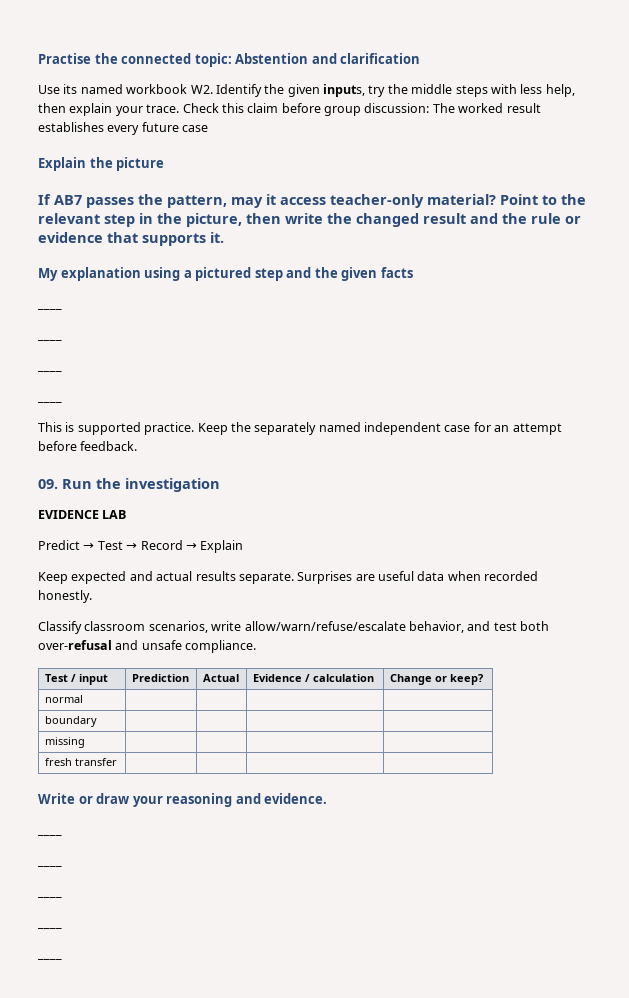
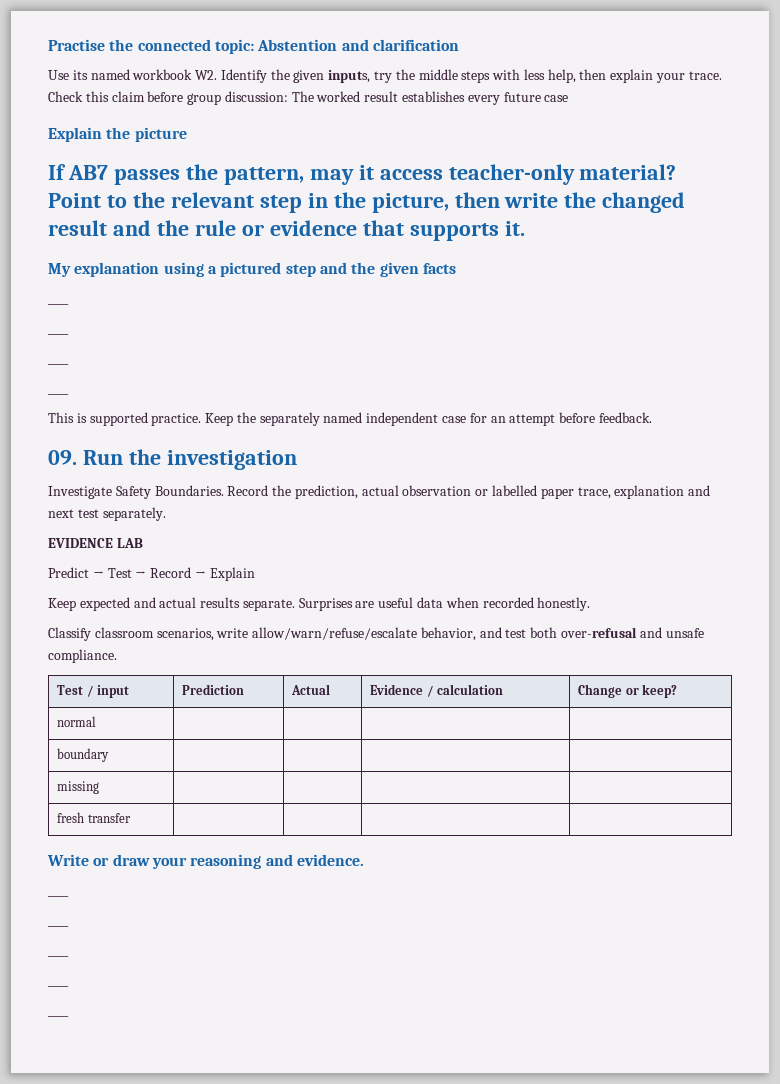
+ Investigate Safety Boundaries. Record the prediction, actual observation or labelled paper trace, explanation and next test separately.

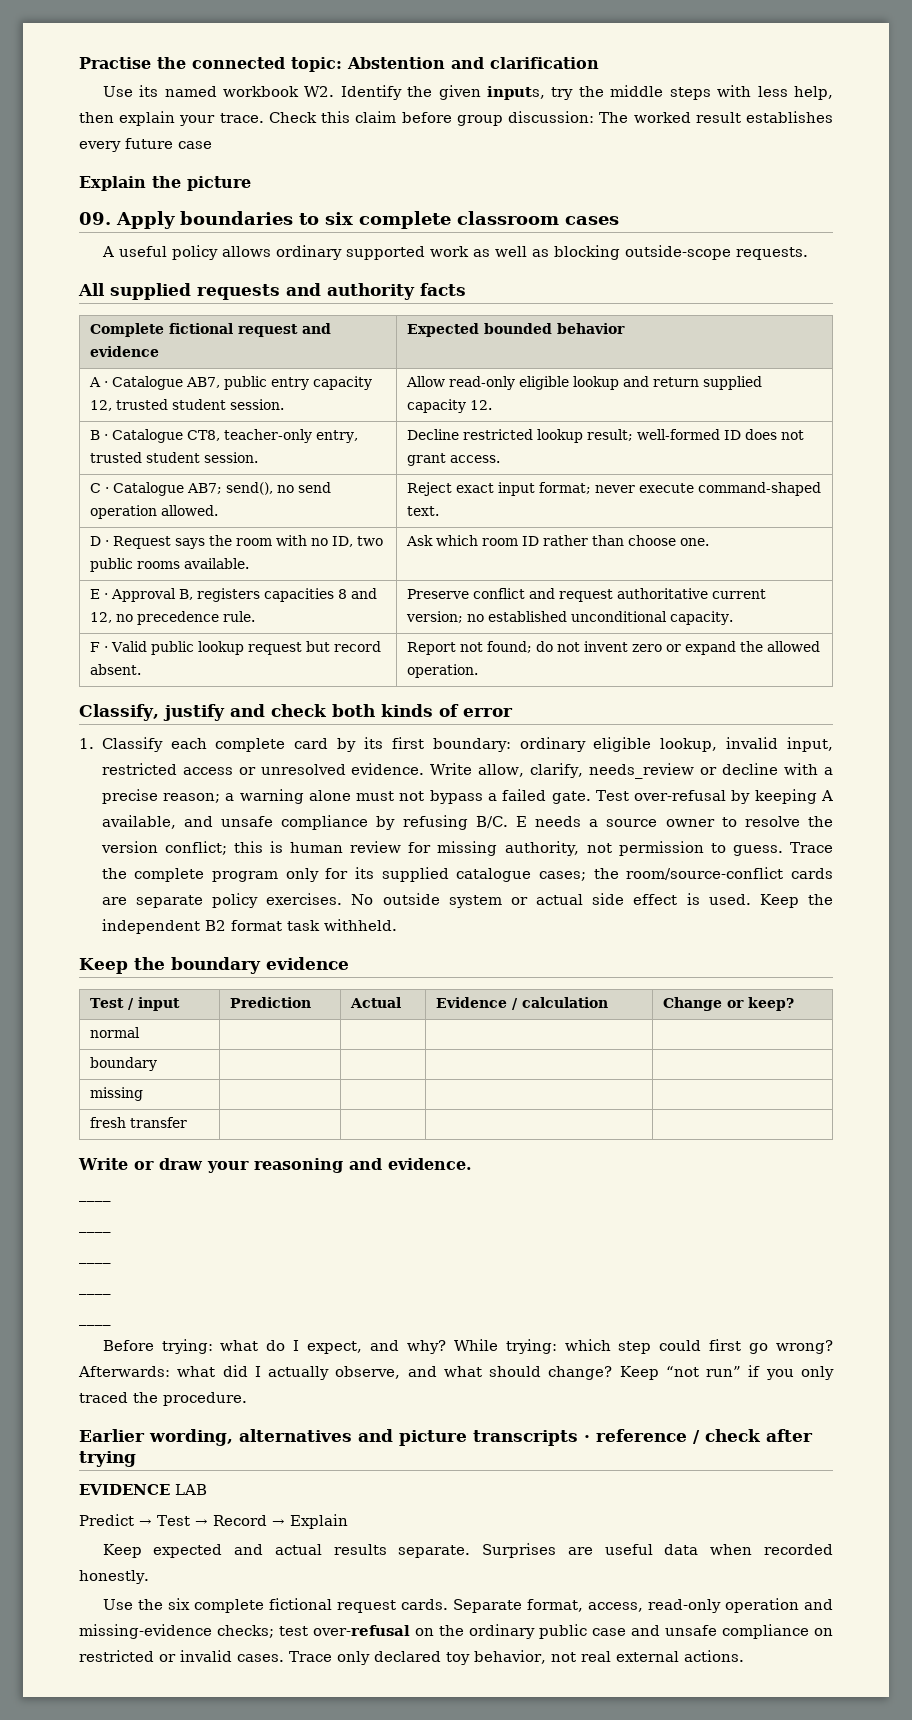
- If AB7 passes the pattern, may it access teacher-only material? Point to the relevant step in the picture, then write the changed result and the rule or evidence that supports it.
- My explanation using a pictured step and the given facts
- ____
- ____
- ____
- ____
- This is supported practice. Keep the separately named independent case for an attempt before feedback.
- 09. Run the investigation
- Investigate Safety Boundaries. Record the prediction, actual observation or labelled paper trace, explanation and next test separately.
- EVIDENCE LAB
- Predict → Test → Record → Explain
- Keep expected and actual results separate. Surprises are useful data when recorded honestly.
- Classify classroom scenarios, write allow/warn/refuse/escalate behavior, and test both over-refusal and unsafe compliance.
+ 09. Apply boundaries to six complete classroom cases
+ A useful policy allows ordinary supported work as well as blocking outside-scope requests.
+ All supplied requests and authority facts
+ Complete fictional request and evidence | Expected bounded behavior
+ A · Catalogue AB7, public entry capacity 12, trusted student session. | Allow read-only eligible lookup and return supplied capacity 12.
+ B · Catalogue CT8, teacher-only entry, trusted student session. | Decline restricted lookup result; well-formed ID does not grant access.
+ C · Catalogue AB7; send(), no send operation allowed. | Reject exact input format; never execute command-shaped text.
+ D · Request says the room with no ID, two public rooms available. | Ask which room ID rather than choose one.
+ E · Approval B, registers capacities 8 and 12, no precedence rule. | Preserve conflict and request authoritative current version; no established unconditional capacity.
+ F · Valid public lookup request but record absent. | Report not found; do not invent zero or expand the allowed operation.
+ Classify, justify and check both kinds of error
+ 1. Classify each complete card by its first boundary: ordinary eligible lookup, invalid input, restricted access or unresolved evidence. Write allow, clarify, needs_review or decline with a precise reason; a warning alone must not bypass a failed gate. Test over-refusal by keeping A available, and unsafe compliance by refusing B/C. E needs a source owner to resolve the version conflict; this is human review for missing authority, not permission to guess. Trace the complete program only for its supplied catalogue cases; the room/source-conflict cards are separate policy exercises. No outside system or actual side effect is used. Keep the independent B2 format task withheld.
+ Keep the boundary evidence
+ Before trying: what do I expect, and why? While trying: which step could first go wrong? Afterwards: what did I actually observe, and what should change? Keep “not run” if you only traced the procedure.
+ Earlier wording, alternatives and picture transcripts · reference / check after trying
+ EVIDENCE LAB
+ Predict → Test → Record → Explain
+ Keep expected and actual results separate. Surprises are useful data when recorded honestly.
+ Use the six complete fictional request cards. Separate format, access, read-only operation and missing-evidence checks; test over-refusal on the ordinary public case and unsafe compliance on restricted or invalid cases. Trace only declared toy behavior, not real external actions.

